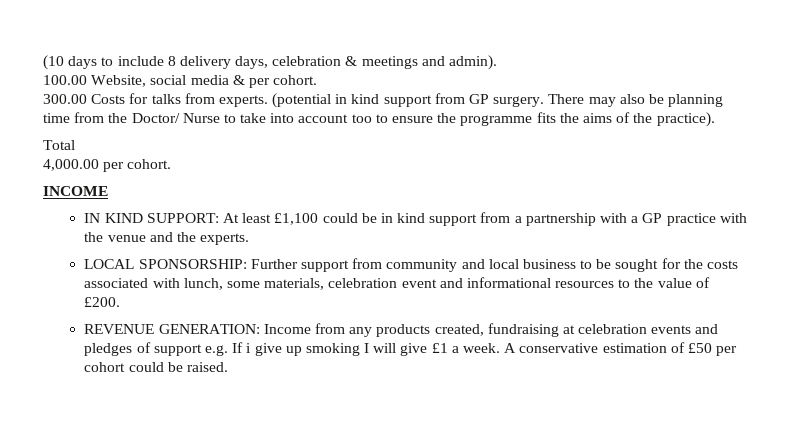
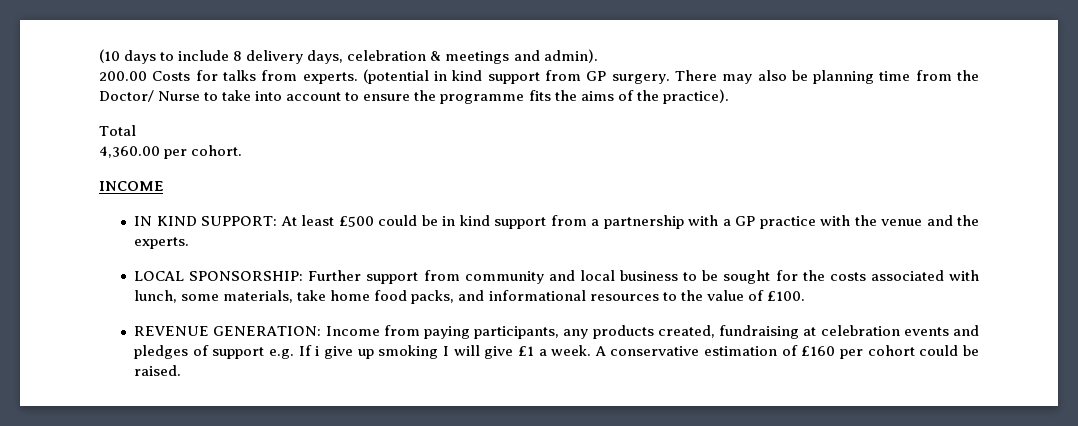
- 100.00 Website, social media & per cohort.
- 300.00 Costs for talks from experts.
+ 200.00 Costs for talks from experts.
- There may also be planning time from the Doctor/ Nurse to take into account too to ensure the programme fits the aims of the practice).
+ There may also be planning time from the Doctor/ Nurse to take into account to ensure the programme fits the aims of the practice).
- 4,000.00 per cohort.
+ 4,360.00 per cohort.
- IN KIND SUPPORT: At least £1,100 could be in kind support from a partnership with a GP practice with the venue and the experts.
+ IN KIND SUPPORT: At least £500 could be in kind support from a partnership with a GP practice with the venue and the experts.
- LOCAL SPONSORSHIP: Further support from community and local business to be sought for the costs associated with lunch, some materials, celebration event and informational resources to the value of £200.
+ LOCAL SPONSORSHIP: Further support from community and local business to be sought for the costs associated with lunch, some materials, take home food packs, and informational resources to the value of £100.
- REVENUE GENERATION: Income from any products created, fundraising at celebration events and pledges of support e.g. If i give up smoking I will give £1 a week.
+ REVENUE GENERATION: Income from paying participants, any products created, fundraising at celebration events and pledges of support e.g. If i give up smoking I will give £1 a week.
- A conservative estimation of £50 per cohort could be raised.
+ A conservative estimation of £160 per cohort could be raised.

